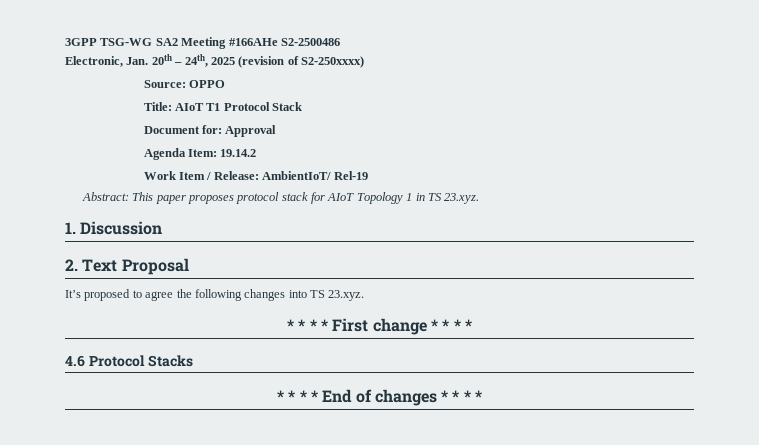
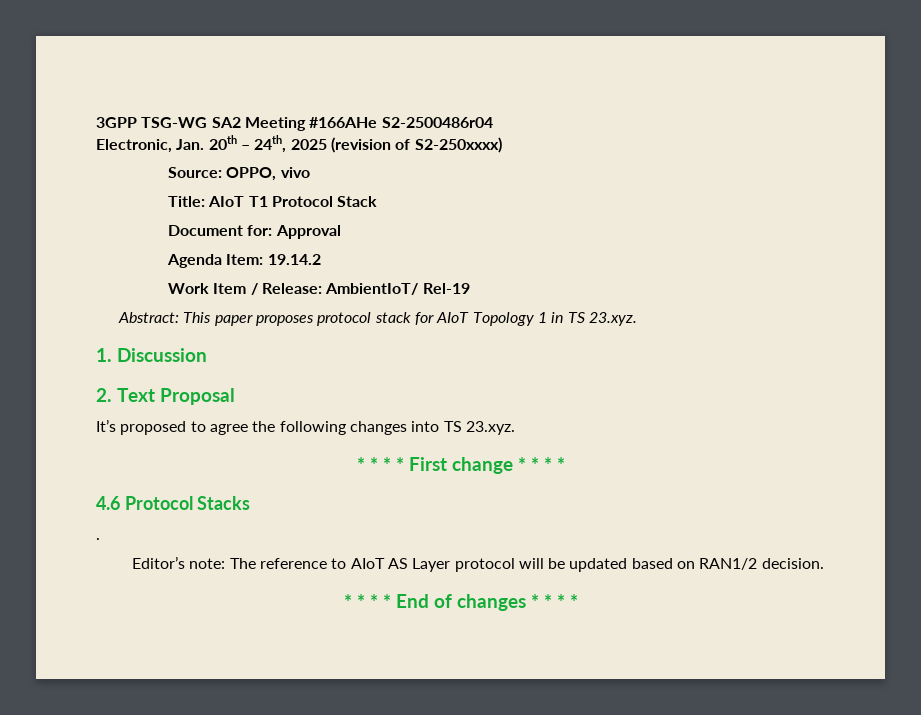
- 3GPP TSG-WG SA2 Meeting #166AHe S2-2500486
+ 3GPP TSG-WG SA2 Meeting #166AHe S2-2500486r04
- Source: OPPO
+ Source: OPPO, vivo
+ .
+ Editor’s note: The reference to AIoT AS Layer protocol will be updated based on RAN1/2 decision.

